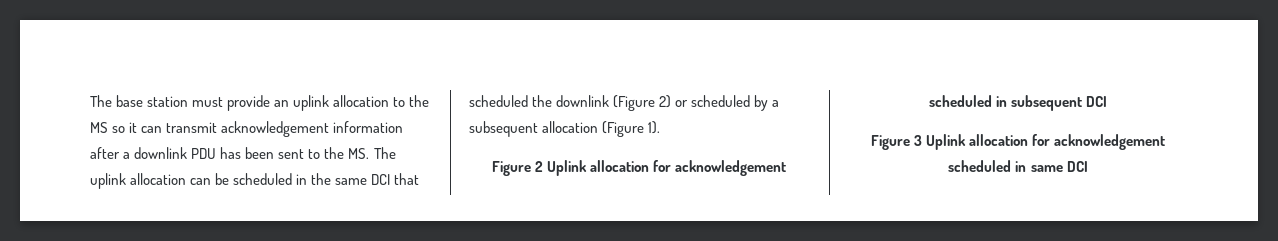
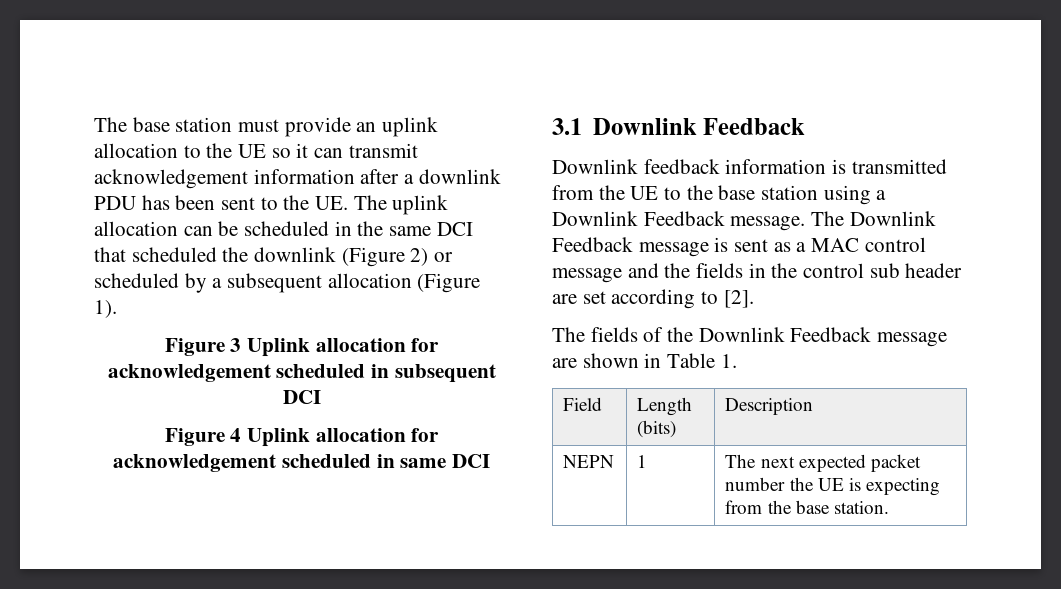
- The base station must provide an uplink allocation to the MS so it can transmit acknowledgement information after a downlink PDU has been sent to the MS. The uplink allocation can be scheduled in the same DCI that scheduled the downlink (Figure 2) or scheduled by a subsequent allocation (Figure 1).
+ The base station must provide an uplink allocation to the UE so it can transmit acknowledgement information after a downlink PDU has been sent to the UE. The uplink allocation can be scheduled in the same DCI that scheduled the downlink (Figure 2) or scheduled by a subsequent allocation (Figure 1).
- Figure 2 Uplink allocation for acknowledgement scheduled in subsequent DCI
+ Figure 3 Uplink allocation for acknowledgement scheduled in subsequent DCI
- Figure 3 Uplink allocation for acknowledgement scheduled in same DCI
+ Figure 4 Uplink allocation for acknowledgement scheduled in same DCI
+ 3.1 Downlink Feedback
+ Downlink feedback information is transmitted from the UE to the base station using a Downlink Feedback message. The Downlink Feedback message is sent as a MAC control message and the fields in the control sub header are set according to [2].
+ The fields of the Downlink Feedback message are shown in Table 1.
+ Field | Length (bits) | Description
+ NEPN | 1 | The next expected packet number the UE is expecting from the base station.

